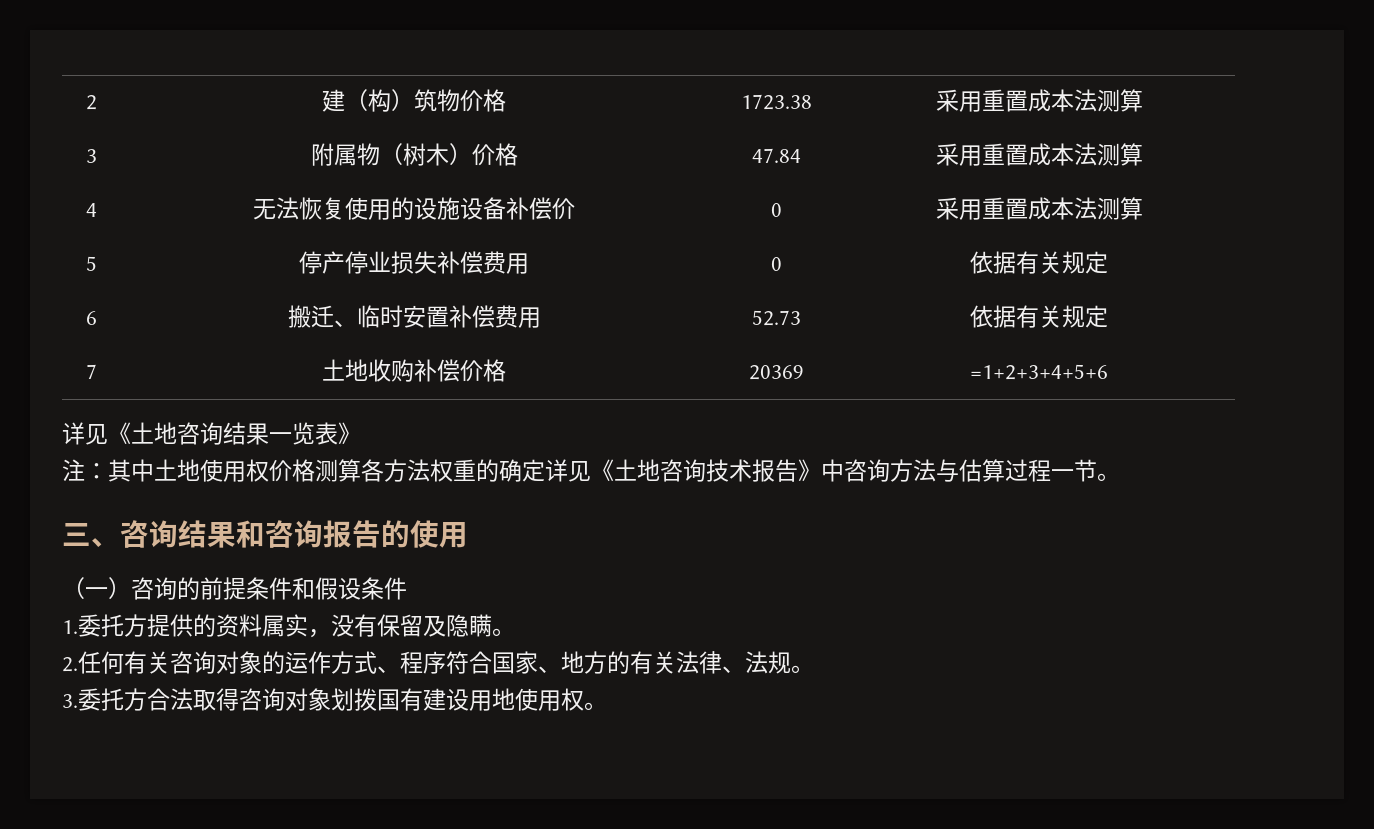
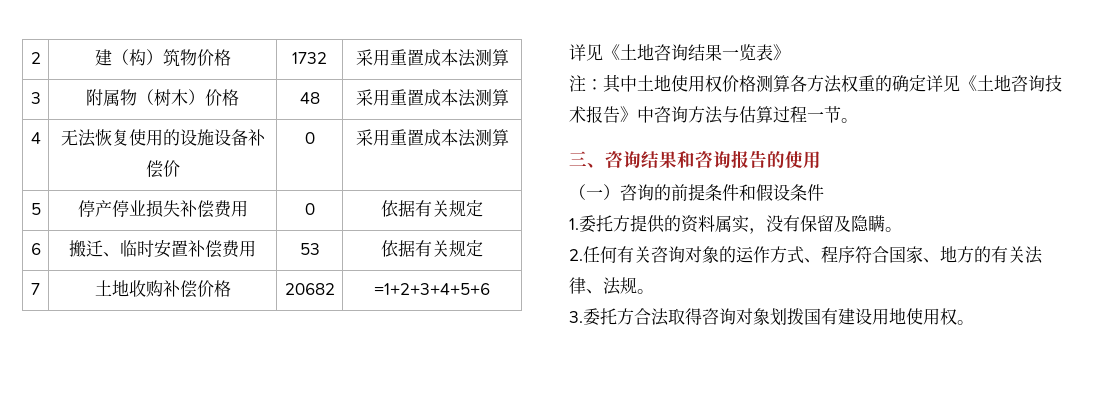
- 2 | 建（构）筑物价格 | 1723.38 | 采用重置成本法测算
+ 2 | 建（构）筑物价格 | 1732 | 采用重置成本法测算
- 3 | 附属物（树木）价格 | 47.84 | 采用重置成本法测算
+ 3 | 附属物（树木）价格 | 48 | 采用重置成本法测算
- 6 | 搬迁、临时安置补偿费用 | 52.73 | 依据有关规定
+ 6 | 搬迁、临时安置补偿费用 | 53 | 依据有关规定
- 7 | 土地收购补偿价格 | 20369 | =1+2+3+4+5+6
+ 7 | 土地收购补偿价格 | 20682 | =1+2+3+4+5+6

